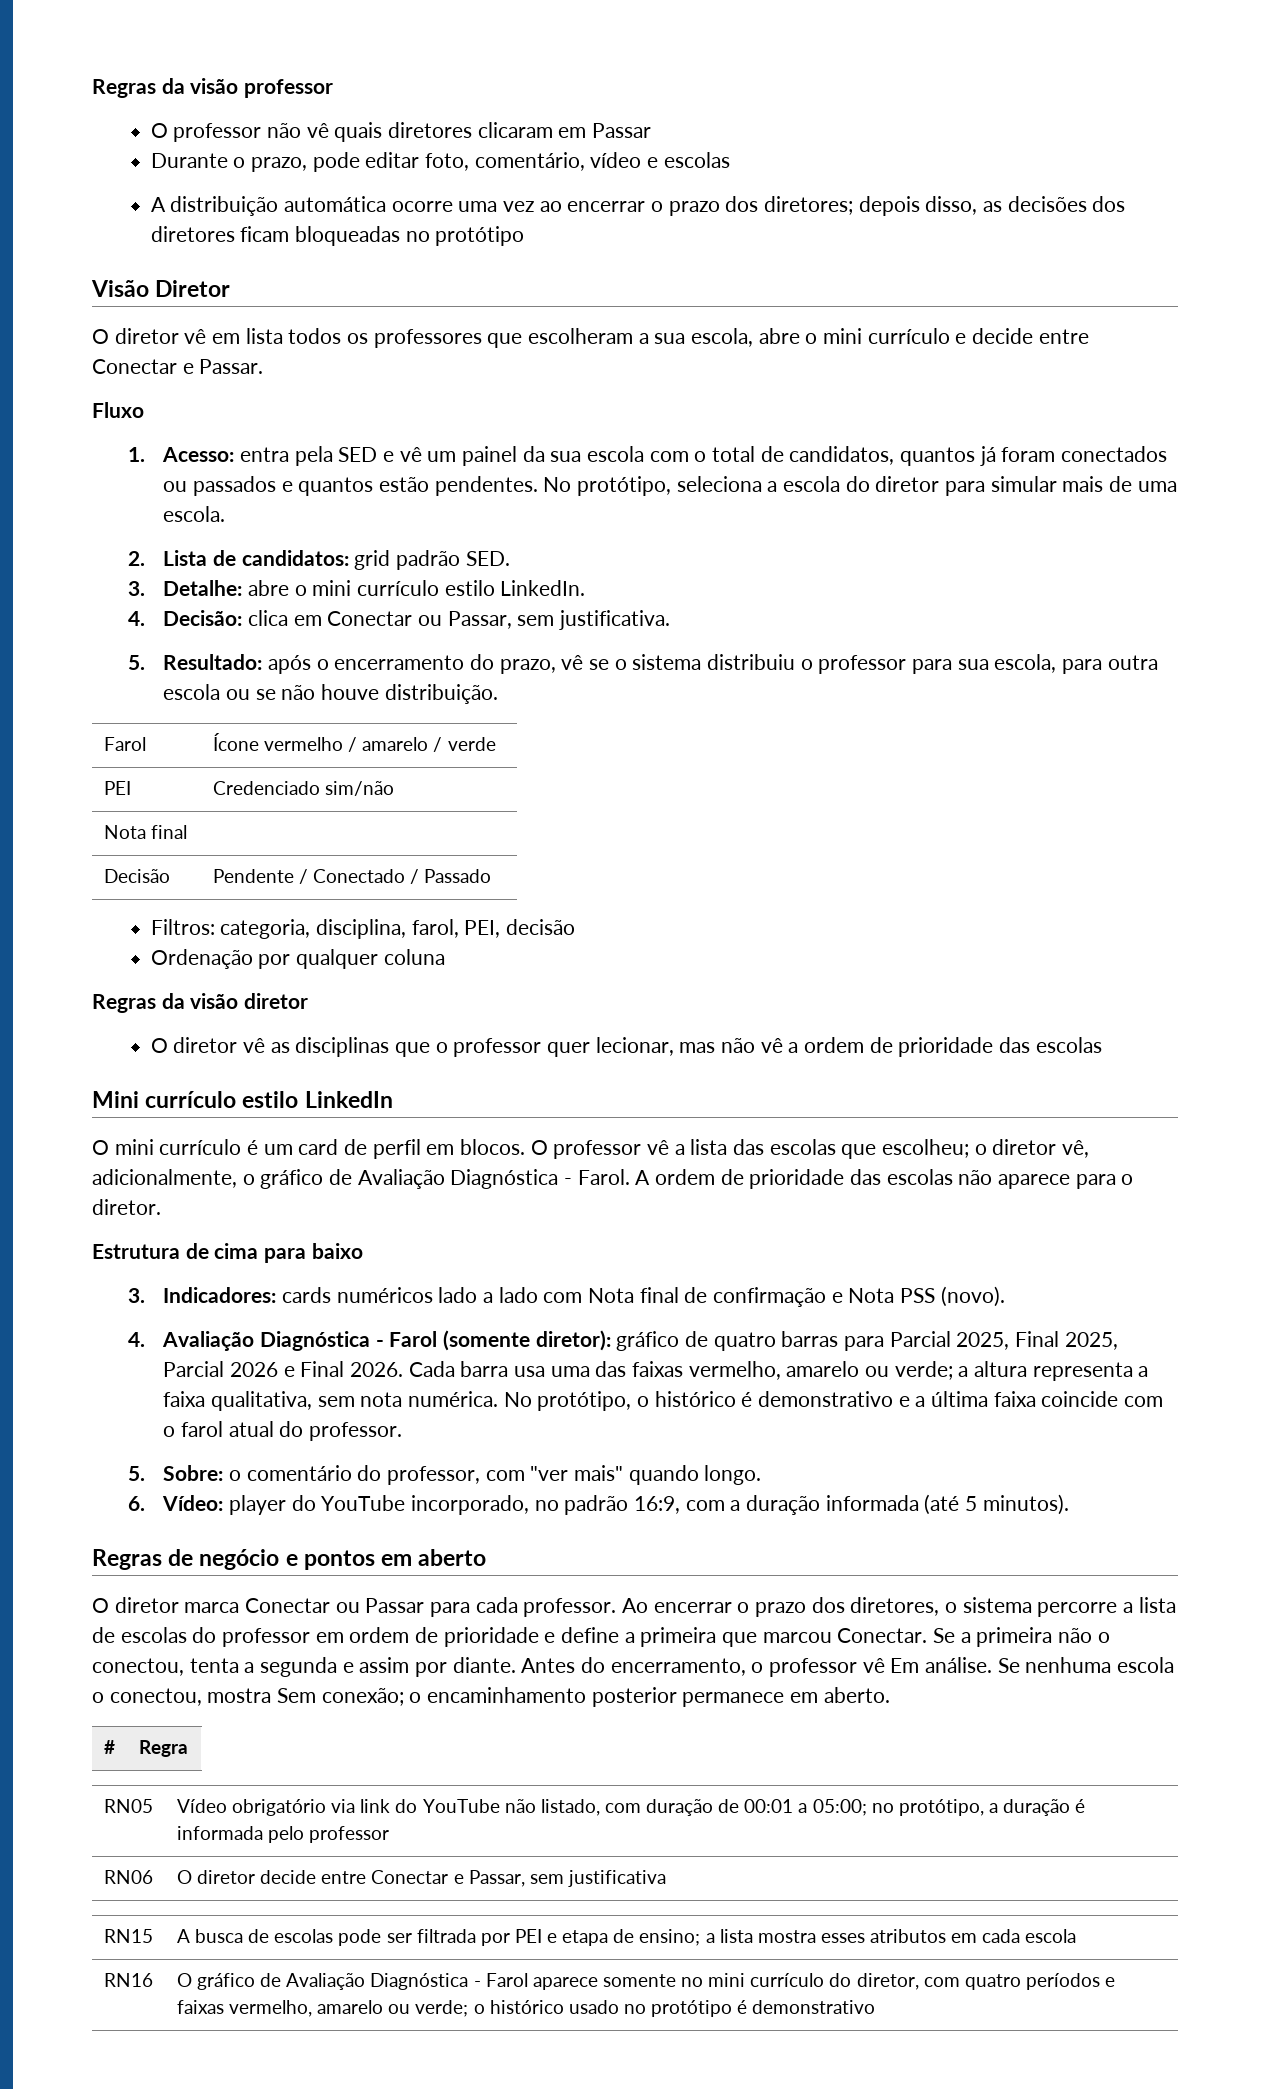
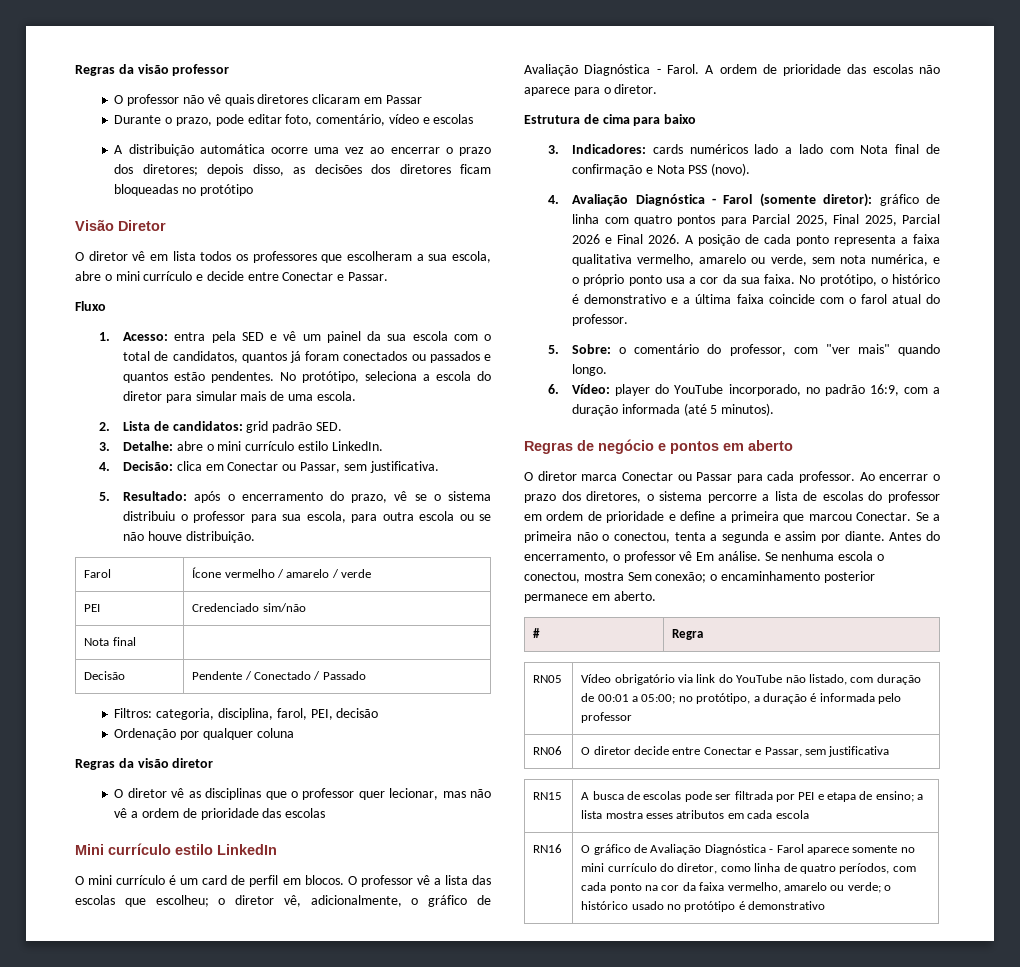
- 4. Avaliação Diagnóstica - Farol (somente diretor): gráfico de quatro barras para Parcial 2025, Final 2025, Parcial 2026 e Final 2026.
+ 4. Avaliação Diagnóstica - Farol (somente diretor): gráfico de linha com quatro pontos para Parcial 2025, Final 2025, Parcial 2026 e Final 2026.
- Cada barra usa uma das faixas vermelho, amarelo ou verde; a altura representa a faixa qualitativa, sem nota numérica.
+ A posição de cada ponto representa a faixa qualitativa vermelho, amarelo ou verde, sem nota numérica, e o próprio ponto usa a cor da sua faixa.
- RN16 | O gráfico de Avaliação Diagnóstica - Farol aparece somente no mini currículo do diretor, com quatro períodos e faixas vermelho, amarelo ou verde; o histórico usado no protótipo é demonstrativo
+ RN16 | O gráfico de Avaliação Diagnóstica - Farol aparece somente no mini currículo do diretor, como linha de quatro períodos, com cada ponto na cor da faixa vermelho, amarelo ou verde; o histórico usado no protótipo é demonstrativo

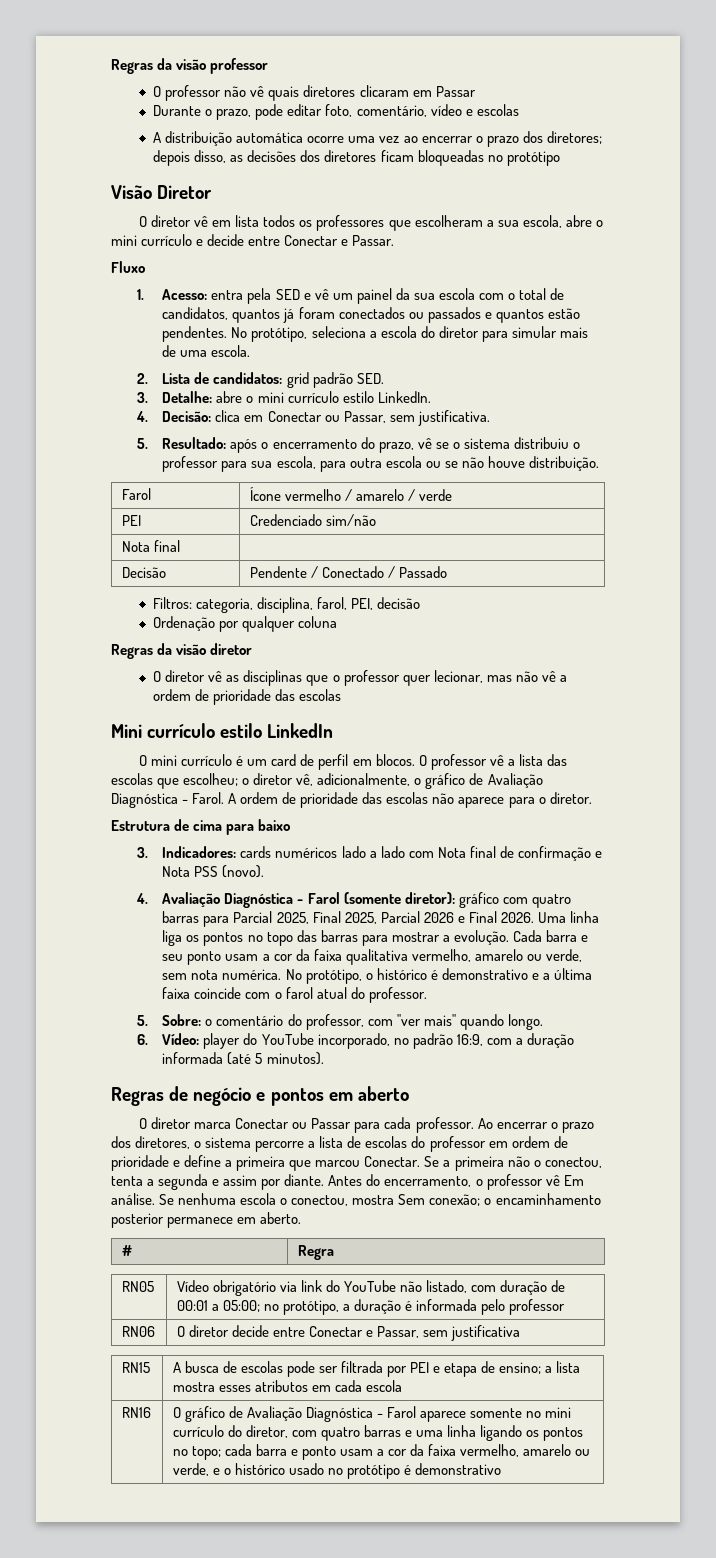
- 4. Avaliação Diagnóstica - Farol (somente diretor): gráfico de linha com quatro pontos para Parcial 2025, Final 2025, Parcial 2026 e Final 2026.
+ 4. Avaliação Diagnóstica - Farol (somente diretor): gráfico com quatro barras para Parcial 2025, Final 2025, Parcial 2026 e Final 2026.
- A posição de cada ponto representa a faixa qualitativa vermelho, amarelo ou verde, sem nota numérica, e o próprio ponto usa a cor da sua faixa.
+ Uma linha liga os pontos no topo das barras para mostrar a evolução. Cada barra e seu ponto usam a cor da faixa qualitativa vermelho, amarelo ou verde, sem nota numérica.
- O gráfico de Avaliação Diagnóstica - Farol aparece somente no mini currículo do diretor, como linha de quatro períodos, com cada ponto na cor da faixa vermelho, amarelo ou verde; o histórico usado no protótipo é demonstrativo
+ O gráfico de Avaliação Diagnóstica - Farol aparece somente no mini currículo do diretor, com quatro barras e uma linha ligando os pontos no topo; cada barra e ponto usam a cor da faixa vermelho, amarelo ou verde, e o histórico usado no protótipo é demonstrativo

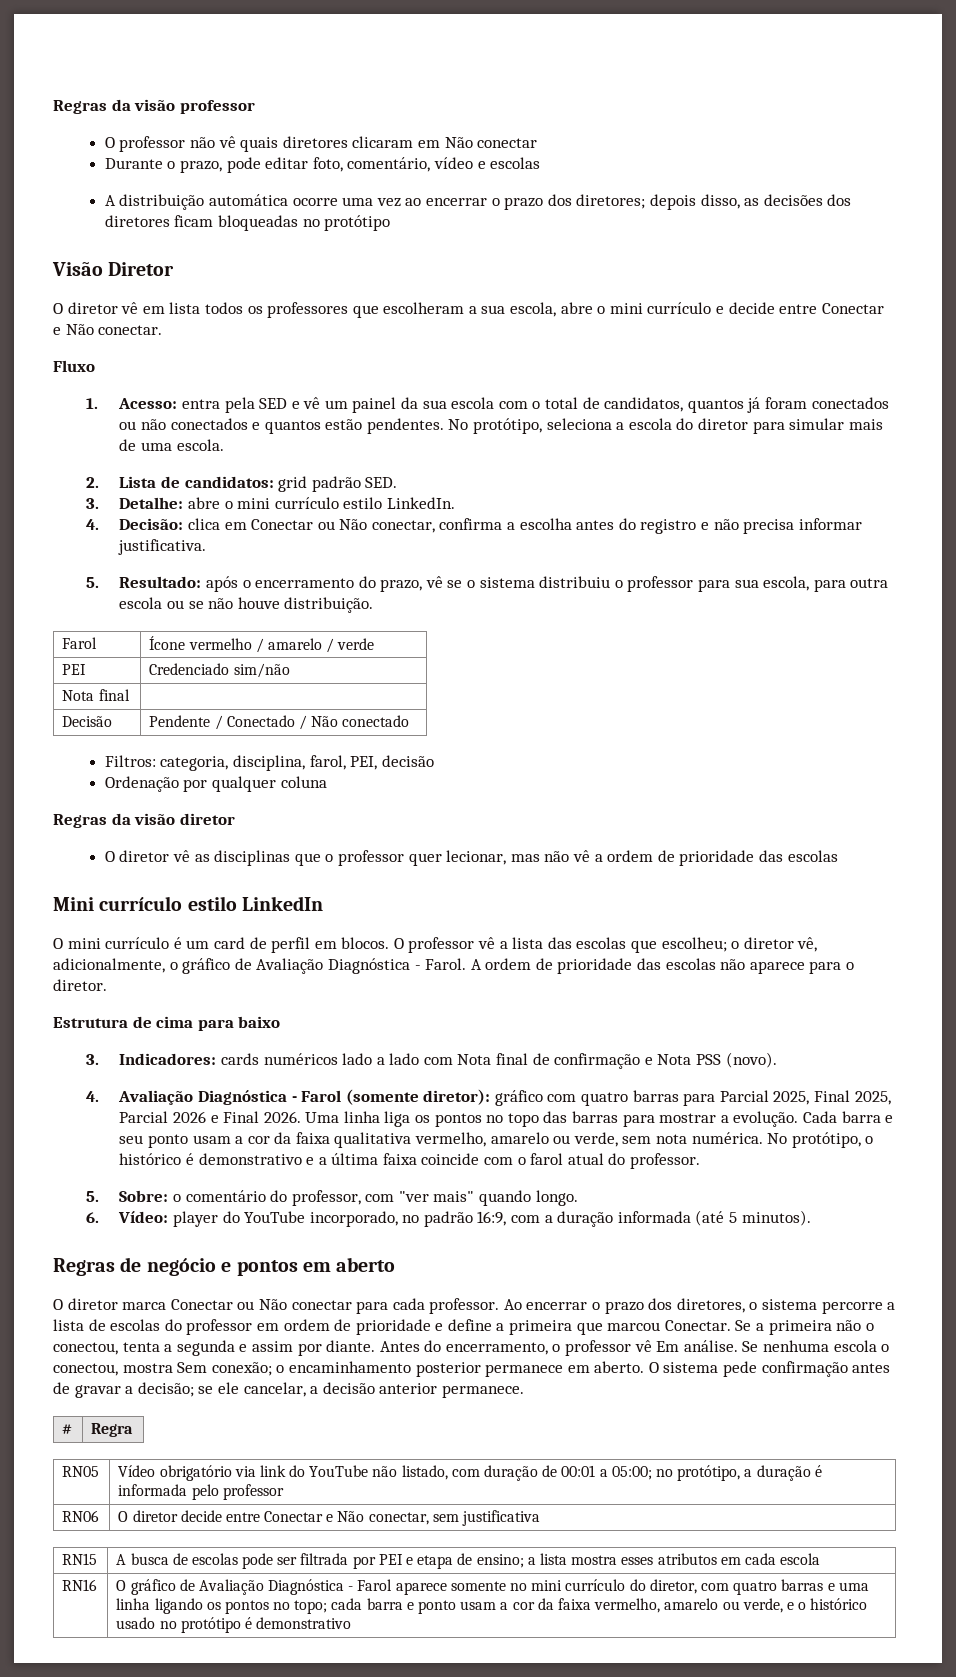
- O professor não vê quais diretores clicaram em Passar
+ O professor não vê quais diretores clicaram em Não conectar
- O diretor vê em lista todos os professores que escolheram a sua escola, abre o mini currículo e decide entre Conectar e Passar.
+ O diretor vê em lista todos os professores que escolheram a sua escola, abre o mini currículo e decide entre Conectar e Não conectar.
- 1. Acesso: entra pela SED e vê um painel da sua escola com o total de candidatos, quantos já foram conectados ou passados e quantos estão pendentes.
+ 1. Acesso: entra pela SED e vê um painel da sua escola com o total de candidatos, quantos já foram conectados ou não conectados e quantos estão pendentes.
- 4. Decisão: clica em Conectar ou Passar, sem justificativa.
+ 4. Decisão: clica em Conectar ou Não conectar, confirma a escolha antes do registro e não precisa informar justificativa.
- Decisão | Pendente / Conectado / Passado
+ Decisão | Pendente / Conectado / Não conectado
- O diretor marca Conectar ou Passar para cada professor.
+ O diretor marca Conectar ou Não conectar para cada professor.
+ O sistema pede confirmação antes de gravar a decisão; se ele cancelar, a decisão anterior permanece.
- RN06 | O diretor decide entre Conectar e Passar, sem justificativa
+ RN06 | O diretor decide entre Conectar e Não conectar, sem justificativa

